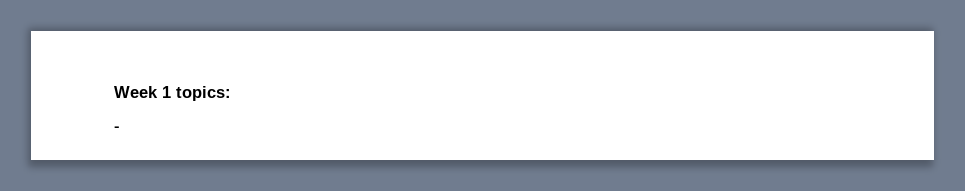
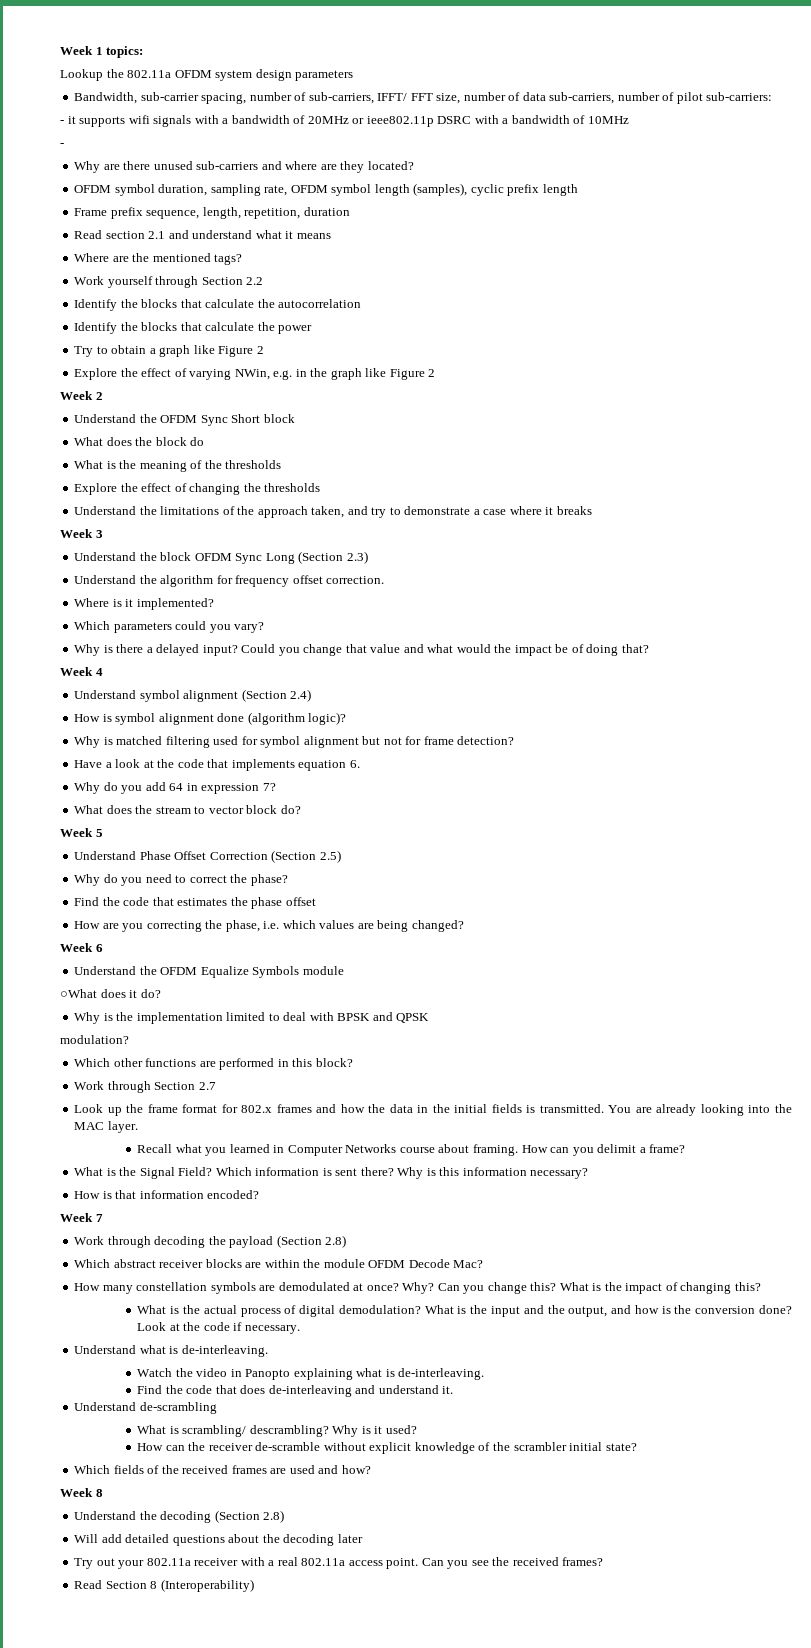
+ Lookup the 802.11a OFDM system design parameters
+ Bandwidth, sub-carrier spacing, number of sub-carriers, IFFT/ FFT size, number of data sub-carriers, number of pilot sub-carriers:
+ - it supports wifi signals with a bandwidth of 20MHz or ieee802.11p DSRC with a bandwidth of 10MHz
  -
+ Why are there unused sub-carriers and where are they located?
+ OFDM symbol duration, sampling rate, OFDM symbol length (samples), cyclic prefix length
+ Frame prefix sequence, length, repetition, duration
+ Read section 2.1 and understand what it means
+ Where are the mentioned tags?
+ Work yourself through Section 2.2
+ Identify the blocks that calculate the autocorrelation
+ Identify the blocks that calculate the power
+ Try to obtain a graph like Figure 2
+ Explore the effect of varying NWin, e.g. in the graph like Figure 2
+ Week 2
+ Understand the OFDM Sync Short block
+ What does the block do
+ What is the meaning of the thresholds
+ Explore the effect of changing the thresholds
+ Understand the limitations of the approach taken, and try to demonstrate a case where it breaks
+ Week 3
+ Understand the block OFDM Sync Long (Section 2.3)
+ Understand the algorithm for frequency offset correction.
+ Where is it implemented?
+ Which parameters could you vary?
+ Why is there a delayed input? Could you change that value and what would the impact be of doing that?
+ Week 4
+ Understand symbol alignment (Section 2.4)
+ How is symbol alignment done (algorithm logic)?
+ Why is matched filtering used for symbol alignment but not for frame detection?
+ Have a look at the code that implements equation 6.
+ Why do you add 64 in expression 7?
+ What does the stream to vector block do?
+ Week 5
+ Understand Phase Offset Correction (Section 2.5)
+ Why do you need to correct the phase?
+ Find the code that estimates the phase offset
+ How are you correcting the phase, i.e. which values are being changed?
+ Week 6
+ Understand the OFDM Equalize Symbols module
+ ○What does it do?
+ Why is the implementation limited to deal with BPSK and QPSK
+ modulation?
+ Which other functions are performed in this block?
+ Work through Section 2.7
+ Look up the frame format for 802.x frames and how the data in the initial fields is transmitted. You are already looking into the MAC layer.
+ Recall what you learned in Computer Networks course about framing. How can you delimit a frame?
+ What is the Signal Field? Which information is sent there? Why is this information necessary?
+ How is that information encoded?
+ Week 7
+ Work through decoding the payload (Section 2.8)
+ Which abstract receiver blocks are within the module OFDM Decode Mac?
+ How many constellation symbols are demodulated at once? Why? Can you change this? What is the impact of changing this?
+ What is the actual process of digital demodulation? What is the input and the output, and how is the conversion done? Look at the code if necessary.
+ Understand what is de-interleaving.
+ Watch the video in Panopto explaining what is de-interleaving.
+ Find the code that does de-interleaving and understand it.
+ Understand de-scrambling
+ What is scrambling/ descrambling? Why is it used?
+ How can the receiver de-scramble without explicit knowledge of the scrambler initial state?
+ Which fields of the received frames are used and how?
+ Week 8
+ Understand the decoding (Section 2.8)
+ Will add detailed questions about the decoding later
+ Try out your 802.11a receiver with a real 802.11a access point. Can you see the received frames?
+ Read Section 8 (Interoperability)

